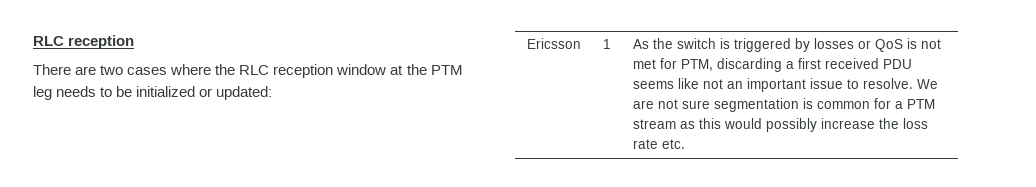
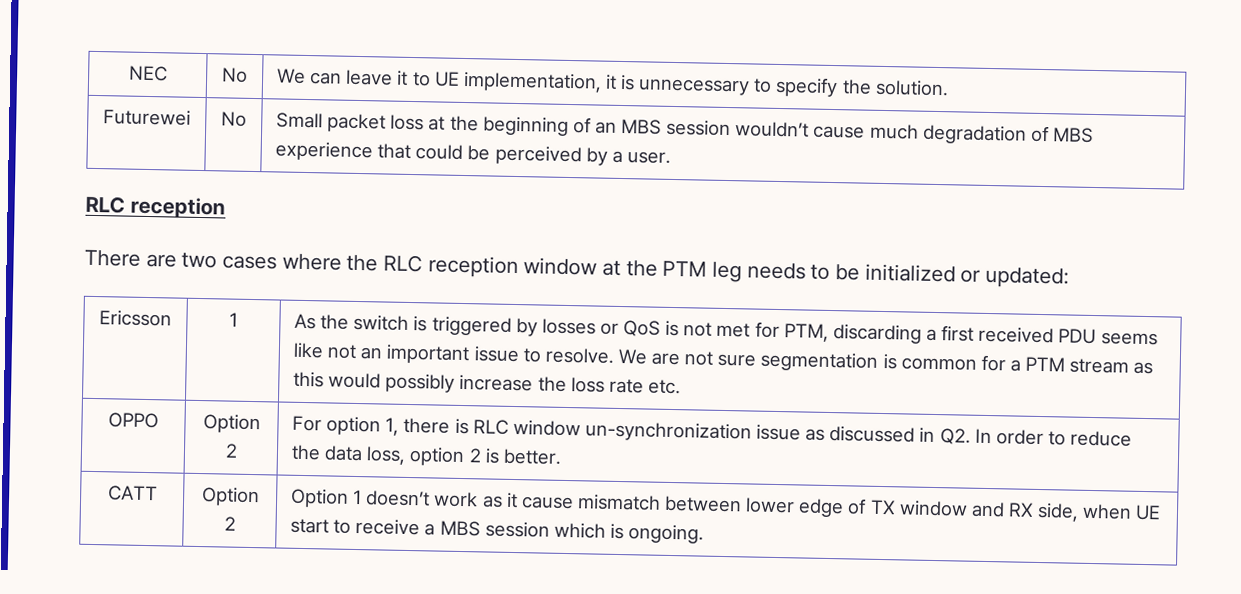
+ NEC | No | We can leave it to UE implementation, it is unnecessary to specify the solution.
+ Futurewei | No | Small packet loss at the beginning of an MBS session wouldn’t cause much degradation of MBS experience that could be perceived by a user.
+ OPPO | Option 2 | For option 1, there is RLC window un-synchronization issue as discussed in Q2. In order to reduce the data loss, option 2 is better.
+ CATT | Option 2 | Option 1 doesn’t work as it cause mismatch between lower edge of TX window and RX side, when UE start to receive a MBS session which is ongoing.

